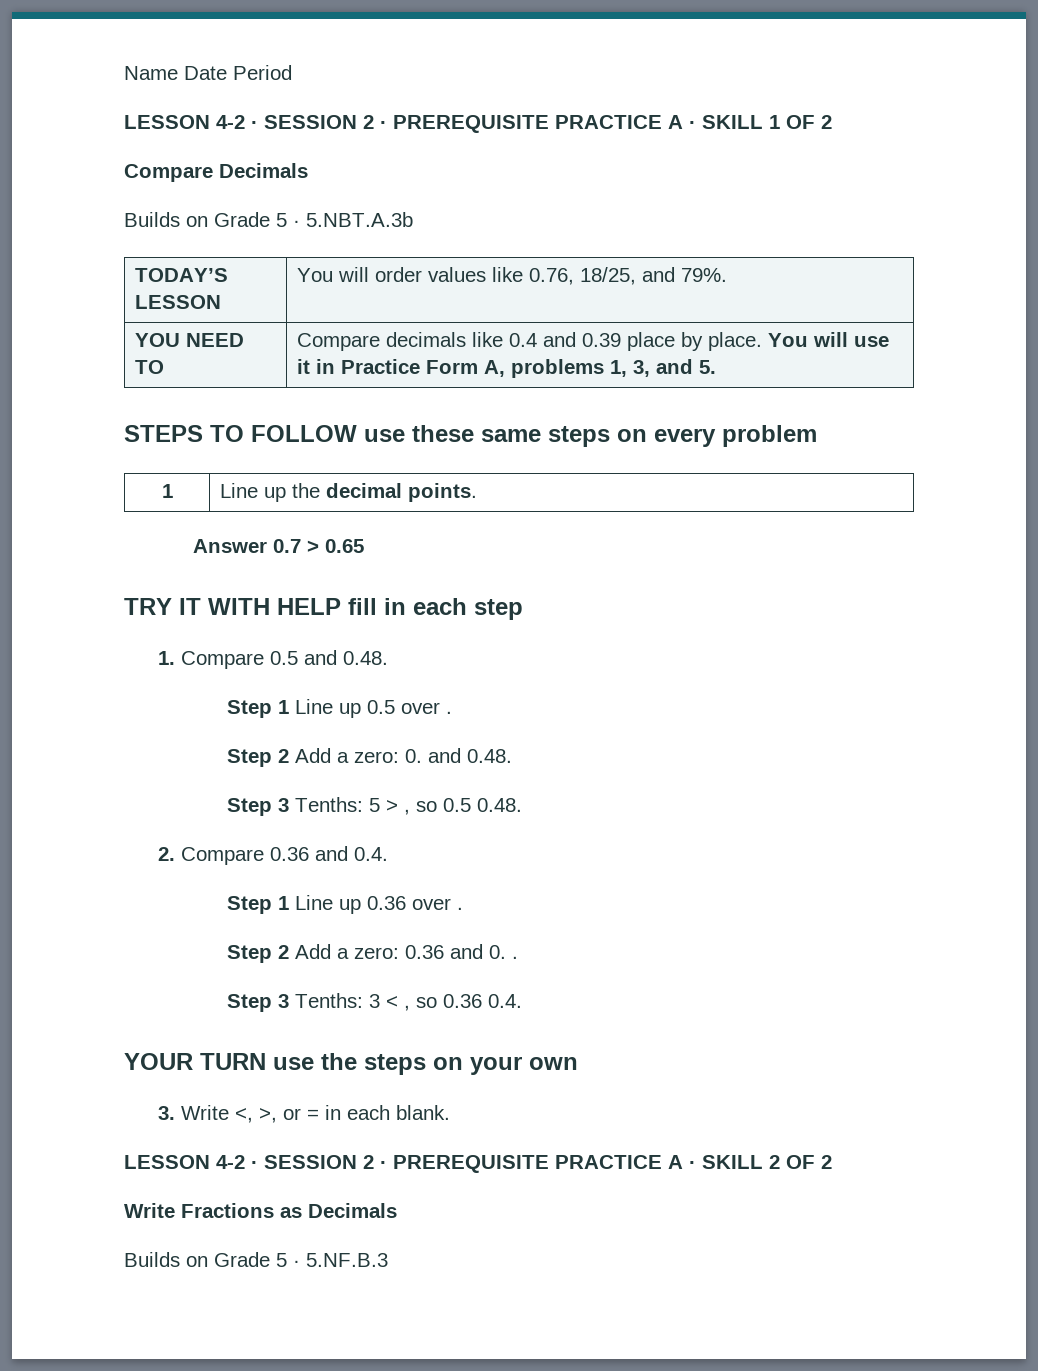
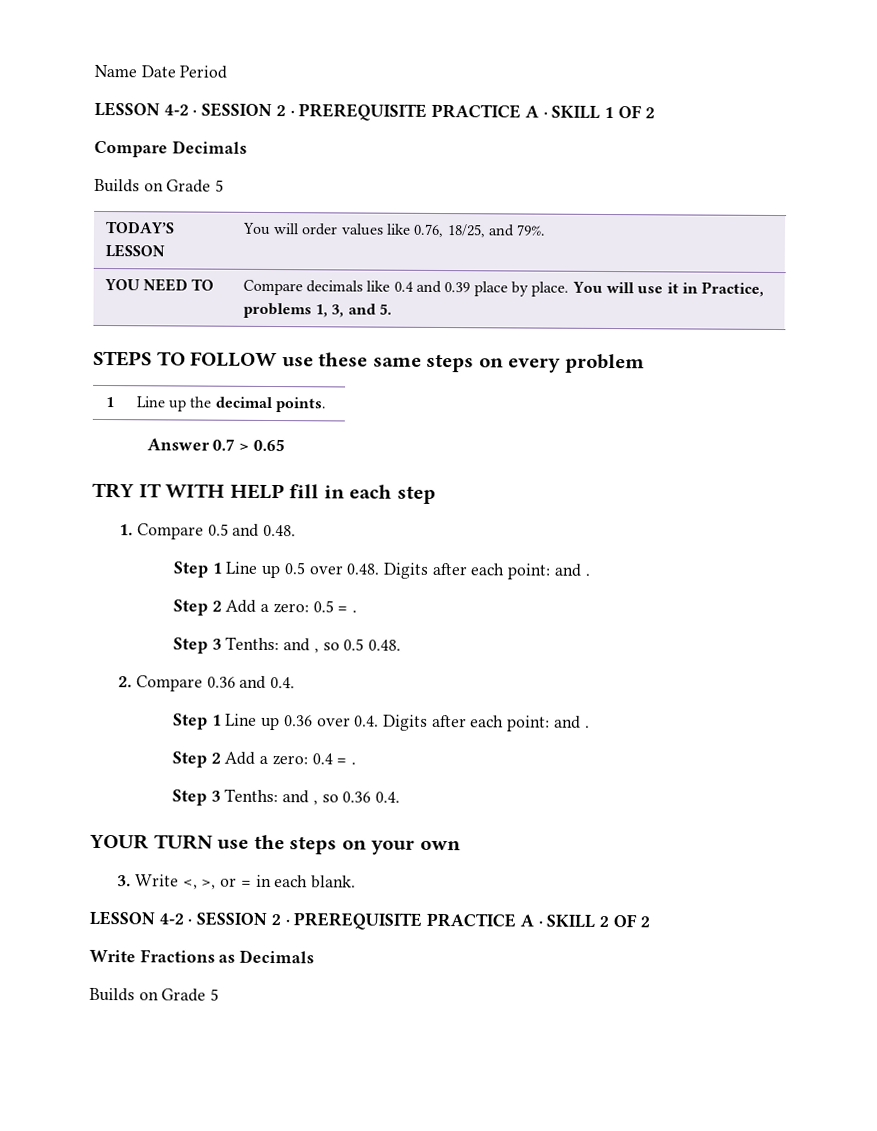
  Compare Decimals
- Builds on Grade 5 · 5.NBT.A.3b
+ Builds on Grade 5
- YOU NEED TO | Compare decimals like 0.4 and 0.39 place by place. You will use it in Practice Form A, problems 1, 3, and 5.
+ YOU NEED TO | Compare decimals like 0.4 and 0.39 place by place. You will use it in Practice, problems 1, 3, and 5.
- Step 1 Line up 0.5 over .
- Step 2 Add a zero: 0. and 0.48.
- Step 3 Tenths: 5 > , so 0.5 0.48.
+ Step 1 Line up 0.5 over 0.48. Digits after each point: and .
+ Step 2 Add a zero: 0.5 = .
+ Step 3 Tenths: and , so 0.5 0.48.
- Step 1 Line up 0.36 over .
- Step 2 Add a zero: 0.36 and 0. .
- Step 3 Tenths: 3 < , so 0.36 0.4.
+ Step 1 Line up 0.36 over 0.4. Digits after each point: and .
+ Step 2 Add a zero: 0.4 = .
+ Step 3 Tenths: and , so 0.36 0.4.
  Write Fractions as Decimals
- Builds on Grade 5 · 5.NF.B.3
+ Builds on Grade 5

